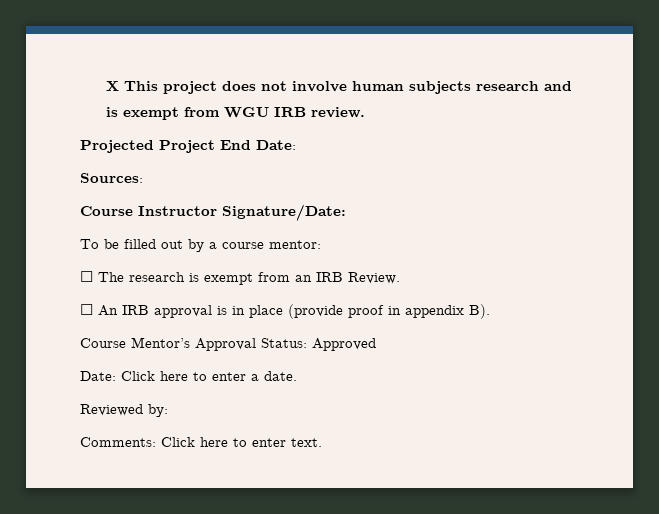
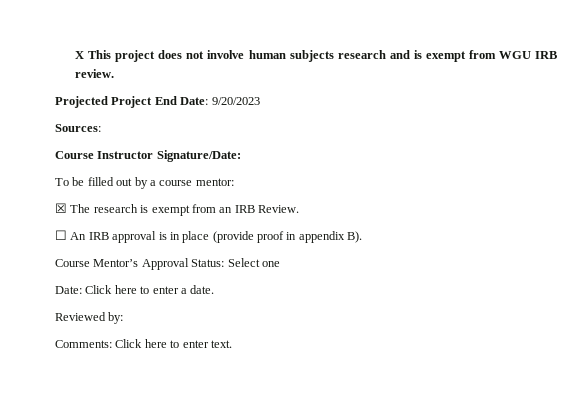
- Projected Project End Date:
+ Projected Project End Date: 9/20/2023
- ☐ The research is exempt from an IRB Review.
+ ☒ The research is exempt from an IRB Review.
- Course Mentor’s Approval Status: Approved
+ Course Mentor’s Approval Status: Select one

